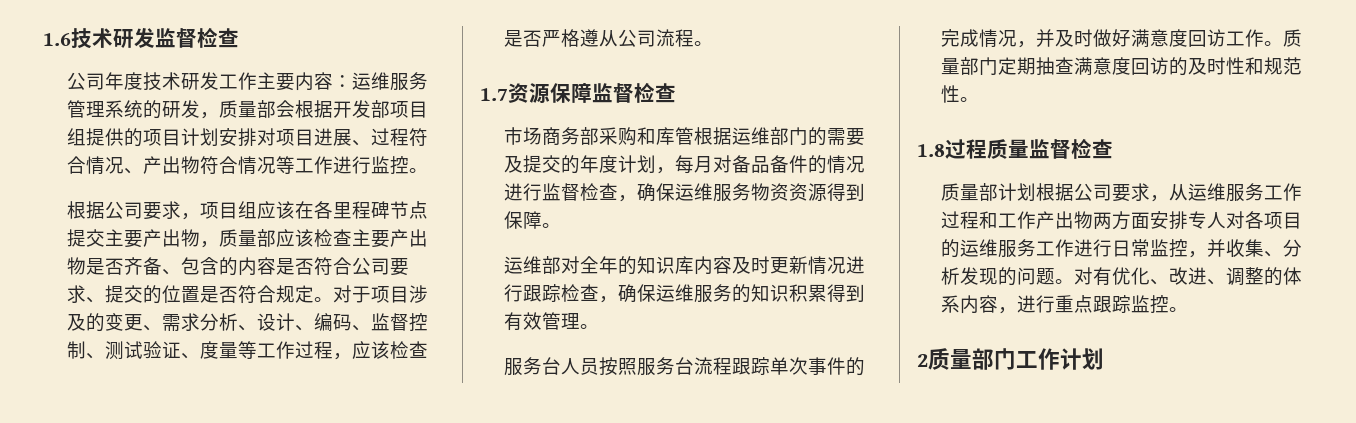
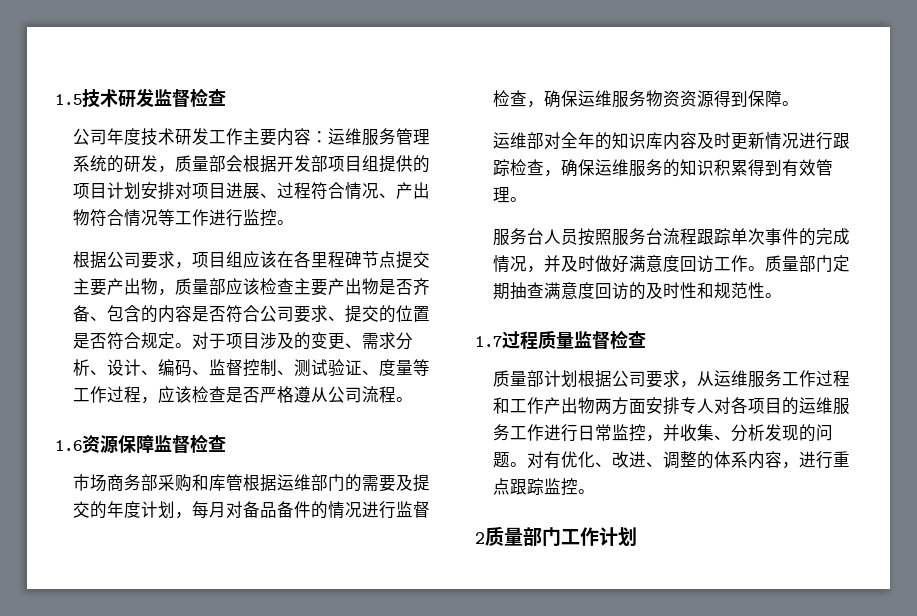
- 1.6技术研发监督检查
+ 1.5技术研发监督检查
- 1.7资源保障监督检查
+ 1.6资源保障监督检查
- 1.8过程质量监督检查
+ 1.7过程质量监督检查

